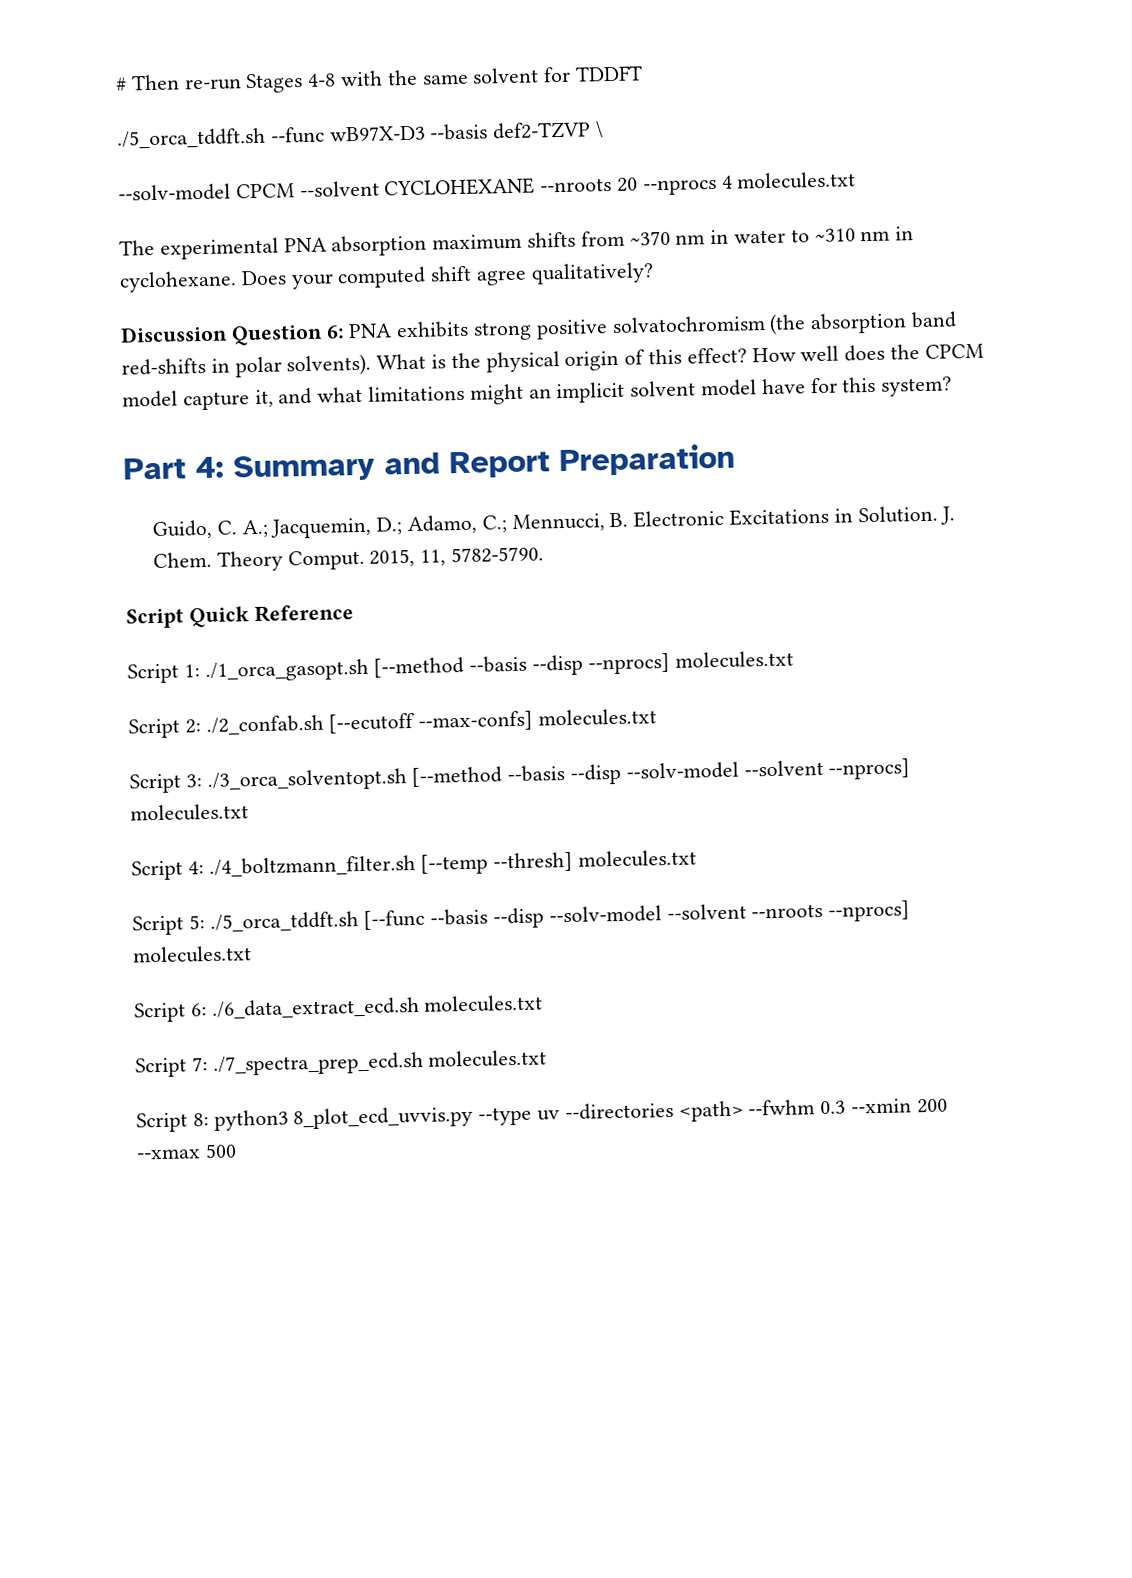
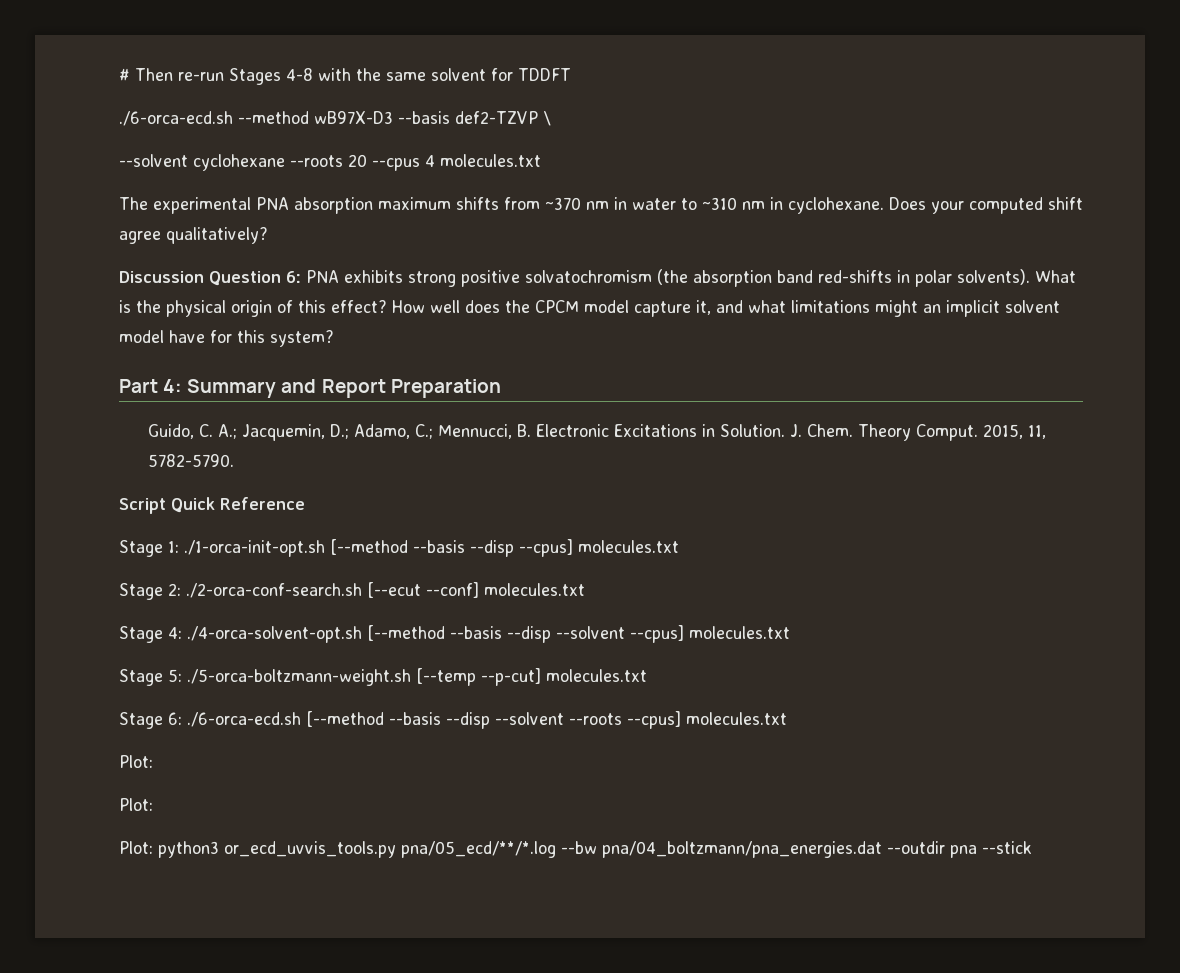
- ./5_orca_tddft.sh --func wB97X-D3 --basis def2-TZVP \
+ ./6-orca-ecd.sh --method wB97X-D3 --basis def2-TZVP \
- --solv-model CPCM --solvent CYCLOHEXANE --nroots 20 --nprocs 4 molecules.txt
+ --solvent cyclohexane --roots 20 --cpus 4 molecules.txt
- Script 1: ./1_orca_gasopt.sh [--method --basis --disp --nprocs] molecules.txt
- Script 2: ./2_confab.sh [--ecutoff --max-confs] molecules.txt
- Script 3: ./3_orca_solventopt.sh [--method --basis --disp --solv-model --solvent --nprocs] molecules.txt
- Script 4: ./4_boltzmann_filter.sh [--temp --thresh] molecules.txt
- Script 5: ./5_orca_tddft.sh [--func --basis --disp --solv-model --solvent --nroots --nprocs] molecules.txt
- Script 6: ./6_data_extract_ecd.sh molecules.txt
- Script 7: ./7_spectra_prep_ecd.sh molecules.txt
- Script 8: python3 8_plot_ecd_uvvis.py --type uv --directories <path> --fwhm 0.3 --xmin 200 --xmax 500
+ Stage 1: ./1-orca-init-opt.sh [--method --basis --disp --cpus] molecules.txt
+ Stage 2: ./2-orca-conf-search.sh [--ecut --conf] molecules.txt
+ Stage 4: ./4-orca-solvent-opt.sh [--method --basis --disp --solvent --cpus] molecules.txt
+ Stage 5: ./5-orca-boltzmann-weight.sh [--temp --p-cut] molecules.txt
+ Stage 6: ./6-orca-ecd.sh [--method --basis --disp --solvent --roots --cpus] molecules.txt
+ Plot:
+ Plot:
+ Plot: python3 or_ecd_uvvis_tools.py pna/05_ecd/**/*.log --bw pna/04_boltzmann/pna_energies.dat --outdir pna --stick

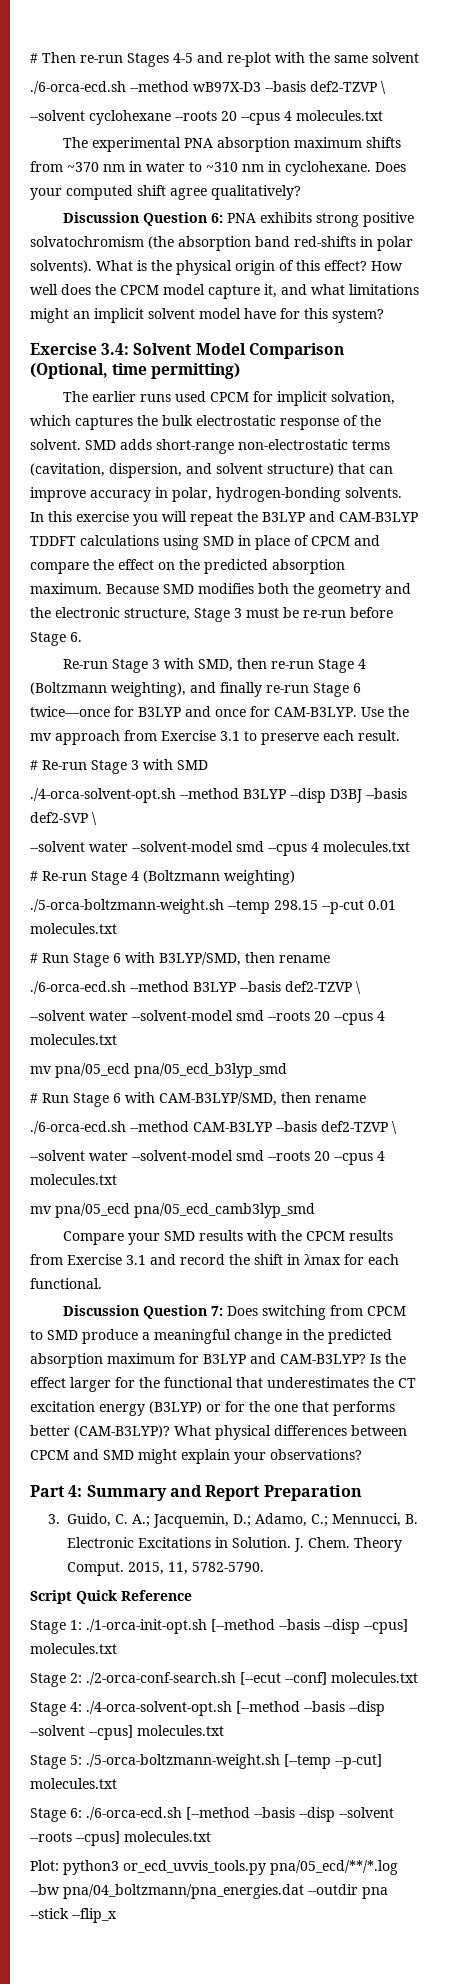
- # Then re-run Stages 4-8 with the same solvent for TDDFT
+ # Then re-run Stages 4-5 and re-plot with the same solvent
+ Exercise 3.4: Solvent Model Comparison (Optional, time permitting)
+ The earlier runs used CPCM for implicit solvation, which captures the bulk electrostatic response of the solvent. SMD adds short-range non-electrostatic terms (cavitation, dispersion, and solvent structure) that can improve accuracy in polar, hydrogen-bonding solvents. In this exercise you will repeat the B3LYP and CAM-B3LYP TDDFT calculations using SMD in place of CPCM and compare the effect on the predicted absorption maximum. Because SMD modifies both the geometry and the electronic structure, Stage 3 must be re-run before Stage 6.
+ Re-run Stage 3 with SMD, then re-run Stage 4 (Boltzmann weighting), and finally re-run Stage 6 twice—once for B3LYP and once for CAM-B3LYP. Use the mv approach from Exercise 3.1 to preserve each result.
+ # Re-run Stage 3 with SMD
+ ./4-orca-solvent-opt.sh --method B3LYP --disp D3BJ --basis def2-SVP \
+ --solvent water --solvent-model smd --cpus 4 molecules.txt
+ # Re-run Stage 4 (Boltzmann weighting)
+ ./5-orca-boltzmann-weight.sh --temp 298.15 --p-cut 0.01 molecules.txt
+ # Run Stage 6 with B3LYP/SMD, then rename
+ ./6-orca-ecd.sh --method B3LYP --basis def2-TZVP \
+ --solvent water --solvent-model smd --roots 20 --cpus 4 molecules.txt
+ mv pna/05_ecd pna/05_ecd_b3lyp_smd
+ # Run Stage 6 with CAM-B3LYP/SMD, then rename
+ ./6-orca-ecd.sh --method CAM-B3LYP --basis def2-TZVP \
+ --solvent water --solvent-model smd --roots 20 --cpus 4 molecules.txt
+ mv pna/05_ecd pna/05_ecd_camb3lyp_smd
+ Compare your SMD results with the CPCM results from Exercise 3.1 and record the shift in λmax for each functional.
+ Discussion Question 7: Does switching from CPCM to SMD produce a meaningful change in the predicted absorption maximum for B3LYP and CAM-B3LYP? Is the effect larger for the functional that underestimates the CT excitation energy (B3LYP) or for the one that performs better (CAM-B3LYP)? What physical differences between CPCM and SMD might explain your observations?
- Guido, C. A.; Jacquemin, D.; Adamo, C.; Mennucci, B. Electronic Excitations in Solution.
+ 3. Guido, C. A.; Jacquemin, D.; Adamo, C.; Mennucci, B. Electronic Excitations in Solution.
  Stage 6: ./6-orca-ecd.sh [--method --basis --disp --solvent --roots --cpus] molecules.txt
- Plot:
- Plot:
- Plot: python3 or_ecd_uvvis_tools.py pna/05_ecd/**/*.log --bw pna/04_boltzmann/pna_energies.dat --outdir pna --stick
+ Plot: python3 or_ecd_uvvis_tools.py pna/05_ecd/**/*.log --bw pna/04_boltzmann/pna_energies.dat --outdir pna --stick --flip_x

